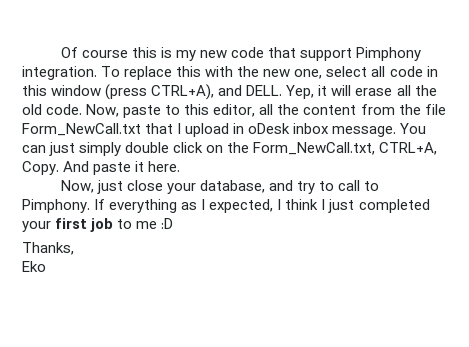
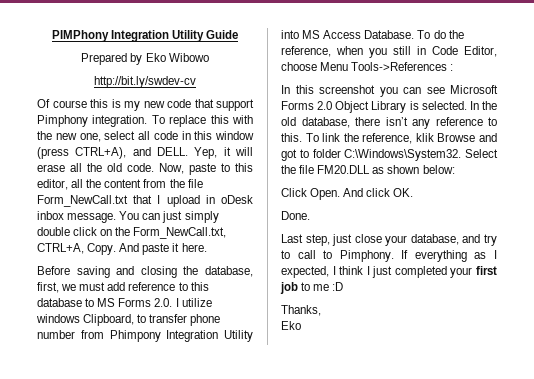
+ PIMPhony Integration Utility Guide
+ Prepared by Eko Wibowo
+ http://bit.ly/swdev-cv
- Now, just close your database, and try to call to Pimphony.
+ Before saving and closing the database, first, we must add reference to this database to MS Forms 2.0. I utilize windows Clipboard, to transfer phone number from Phimpony Integration Utility into MS Access Database. To do the reference, when you still in Code Editor, choose Menu Tools->References :
+ In this screenshot you can see Microsoft Forms 2.0 Object Library is selected. In the old database, there isn’t any reference to this. To link the reference, klik Browse and got to folder C:\Windows\System32. Select the file FM20.DLL as shown below:
+ Click Open. And click OK.
+ Done.
+ Last step, just close your database, and try to call to Pimphony.

